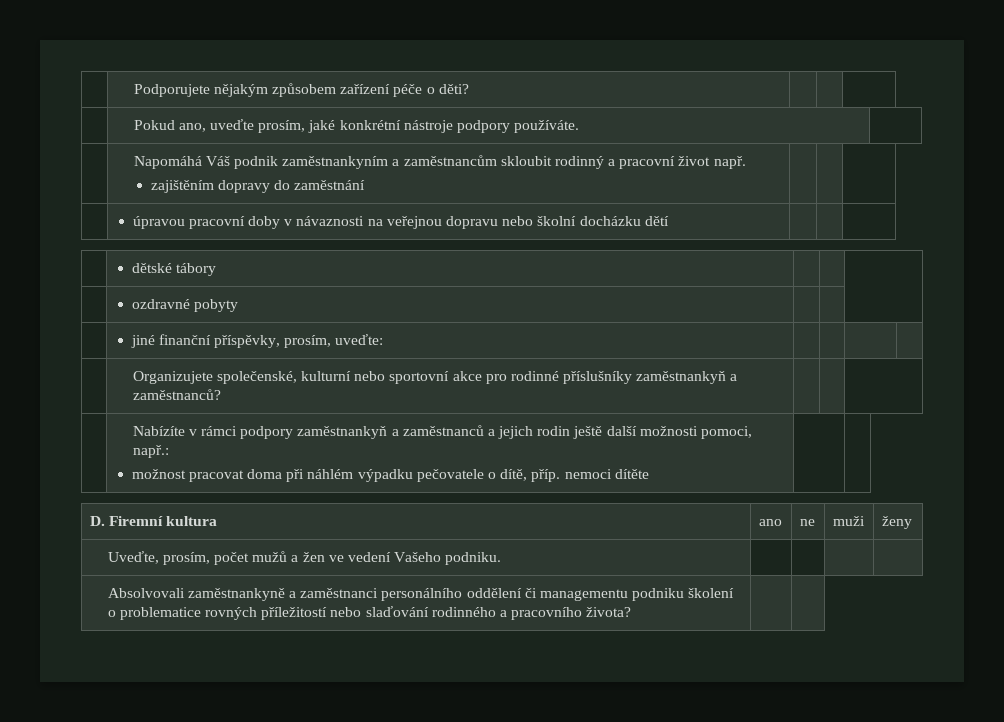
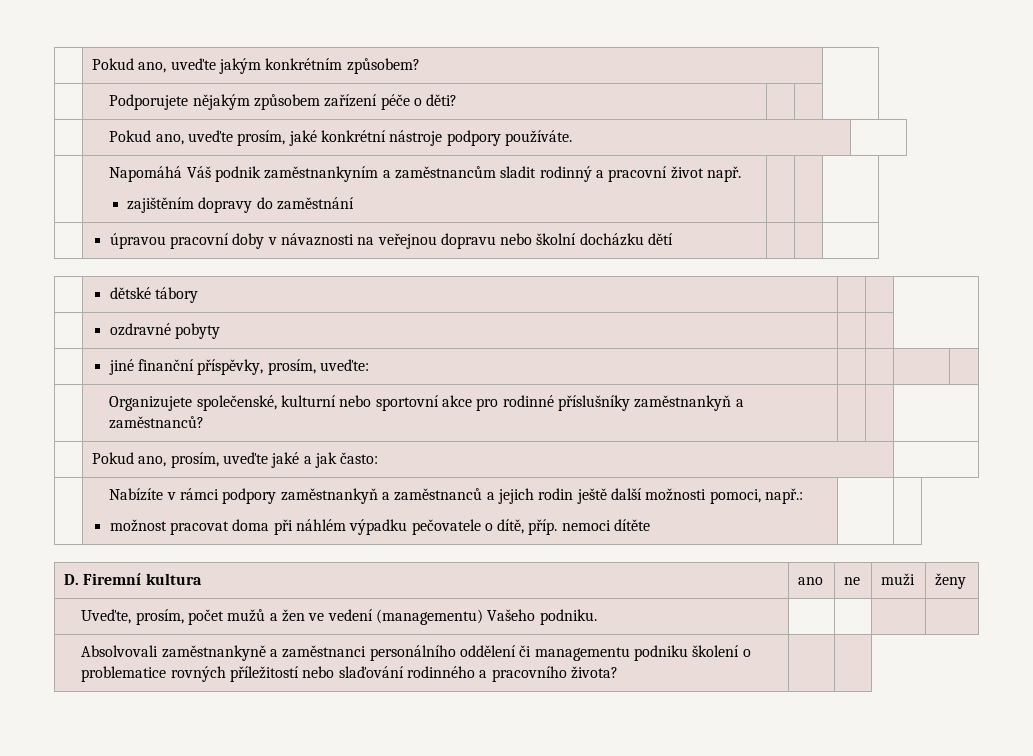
+ | Pokud ano, uveďte jakým konkrétním způsobem? |
- | Napomáhá Váš podnik zaměstnankyním a zaměstnancům skloubit rodinný a pracovní život např.
+ | Napomáhá Váš podnik zaměstnankyním a zaměstnancům sladit rodinný a pracovní život např.
+ | Pokud ano, prosím, uveďte jaké a jak často: |
- Uveďte, prosím, počet mužů a žen ve vedení Vašeho podniku. | | | |
+ Uveďte, prosím, počet mužů a žen ve vedení (managementu) Vašeho podniku. | | | |

